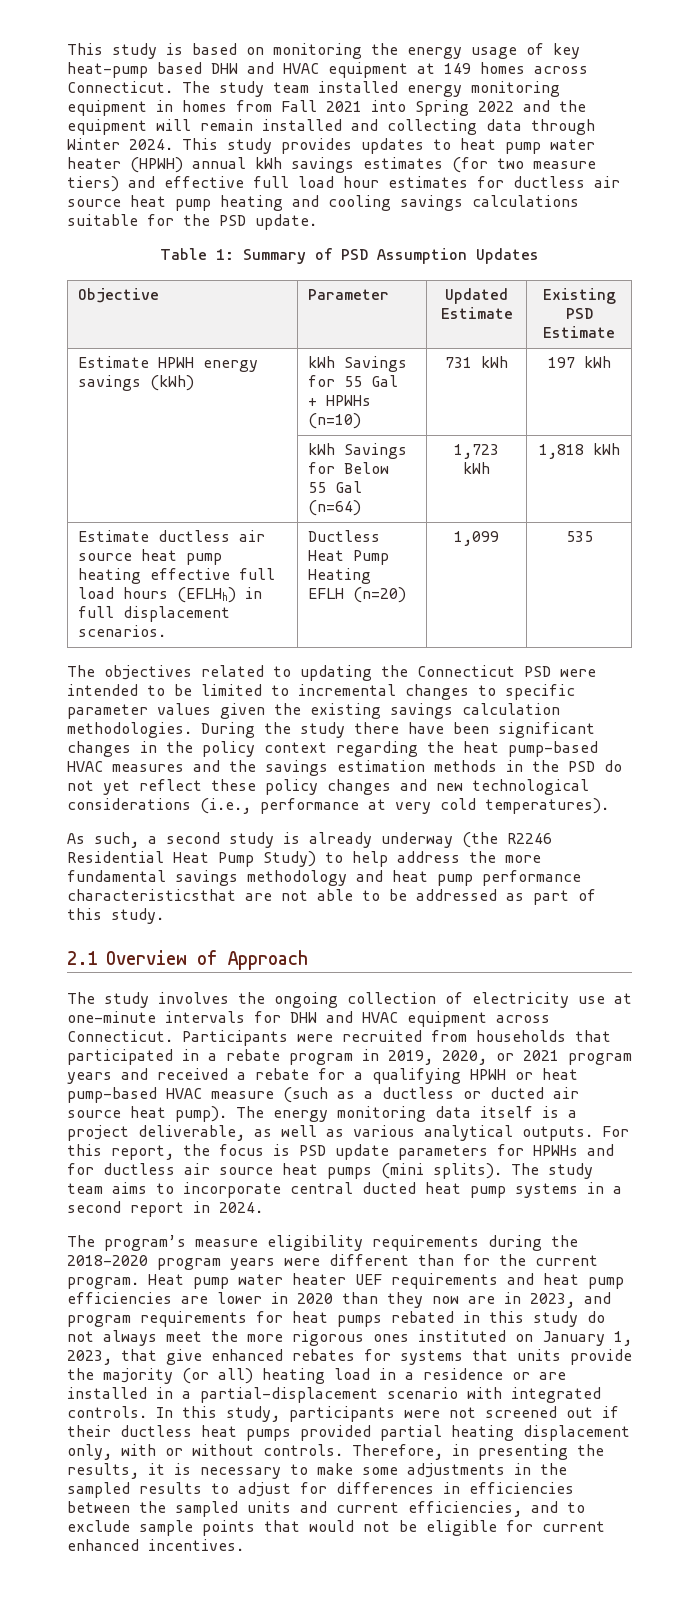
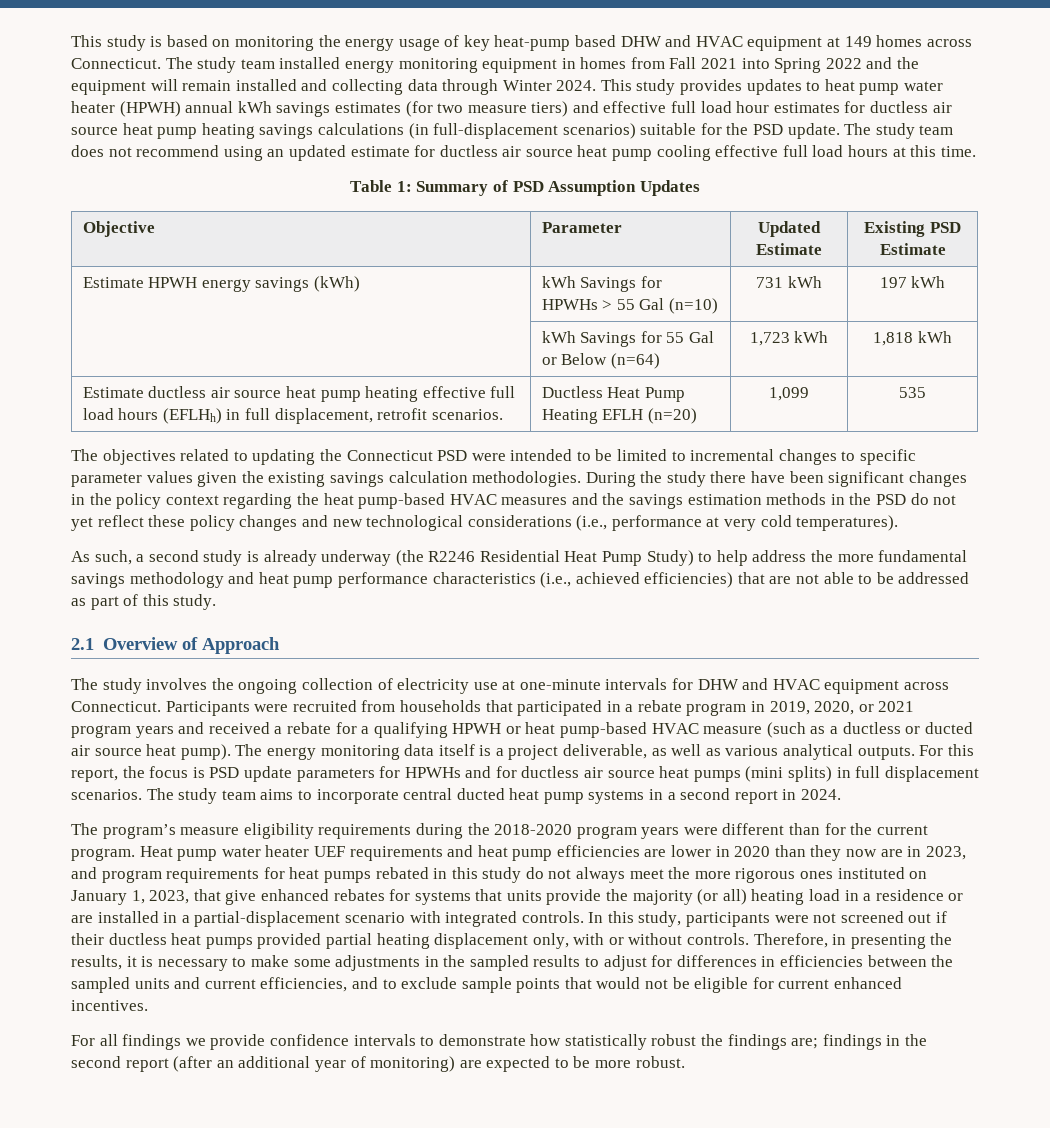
- This study provides updates to heat pump water heater (HPWH) annual kWh savings estimates (for two measure tiers) and effective full load hour estimates for ductless air source heat pump heating and cooling savings calculations suitable for the PSD update.
+ This study provides updates to heat pump water heater (HPWH) annual kWh savings estimates (for two measure tiers) and effective full load hour estimates for ductless air source heat pump heating savings calculations (in full-displacement scenarios) suitable for the PSD update. The study team does not recommend using an updated estimate for ductless air source heat pump cooling effective full load hours at this time.
- Estimate HPWH energy savings (kWh) | kWh Savings for 55 Gal + HPWHs (n=10) | 731 kWh | 197 kWh
+ Estimate HPWH energy savings (kWh) | kWh Savings for HPWHs > 55 Gal (n=10) | 731 kWh | 197 kWh
- | kWh Savings for Below 55 Gal (n=64) | 1,723 kWh | 1,818 kWh
+ | kWh Savings for 55 Gal or Below (n=64) | 1,723 kWh | 1,818 kWh
- Estimate ductless air source heat pump heating effective full load hours (EFLHh) in full displacement scenarios. | Ductless Heat Pump Heating EFLH (n=20) | 1,099 | 535
+ Estimate ductless air source heat pump heating effective full load hours (EFLHh) in full displacement, retrofit scenarios. | Ductless Heat Pump Heating EFLH (n=20) | 1,099 | 535
- As such, a second study is already underway (the R2246 Residential Heat Pump Study) to help address the more fundamental savings methodology and heat pump performance characteristicsthat are not able to be addressed as part of this study.
+ As such, a second study is already underway (the R2246 Residential Heat Pump Study) to help address the more fundamental savings methodology and heat pump performance characteristics (i.e., achieved efficiencies) that are not able to be addressed as part of this study.
- For this report, the focus is PSD update parameters for HPWHs and for ductless air source heat pumps (mini splits).
+ For this report, the focus is PSD update parameters for HPWHs and for ductless air source heat pumps (mini splits) in full displacement scenarios.
+ For all findings we provide confidence intervals to demonstrate how statistically robust the findings are; findings in the second report (after an additional year of monitoring) are expected to be more robust.

